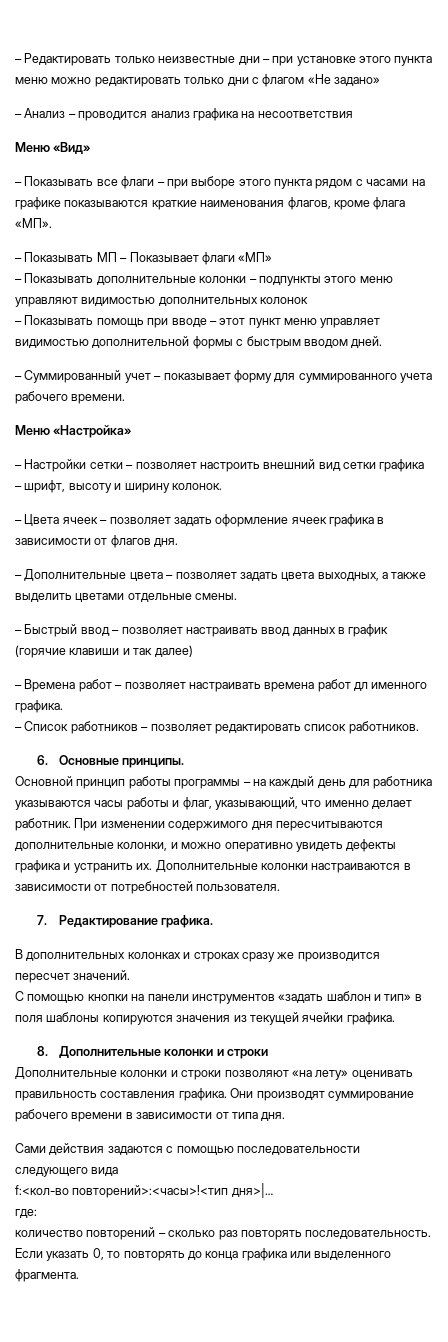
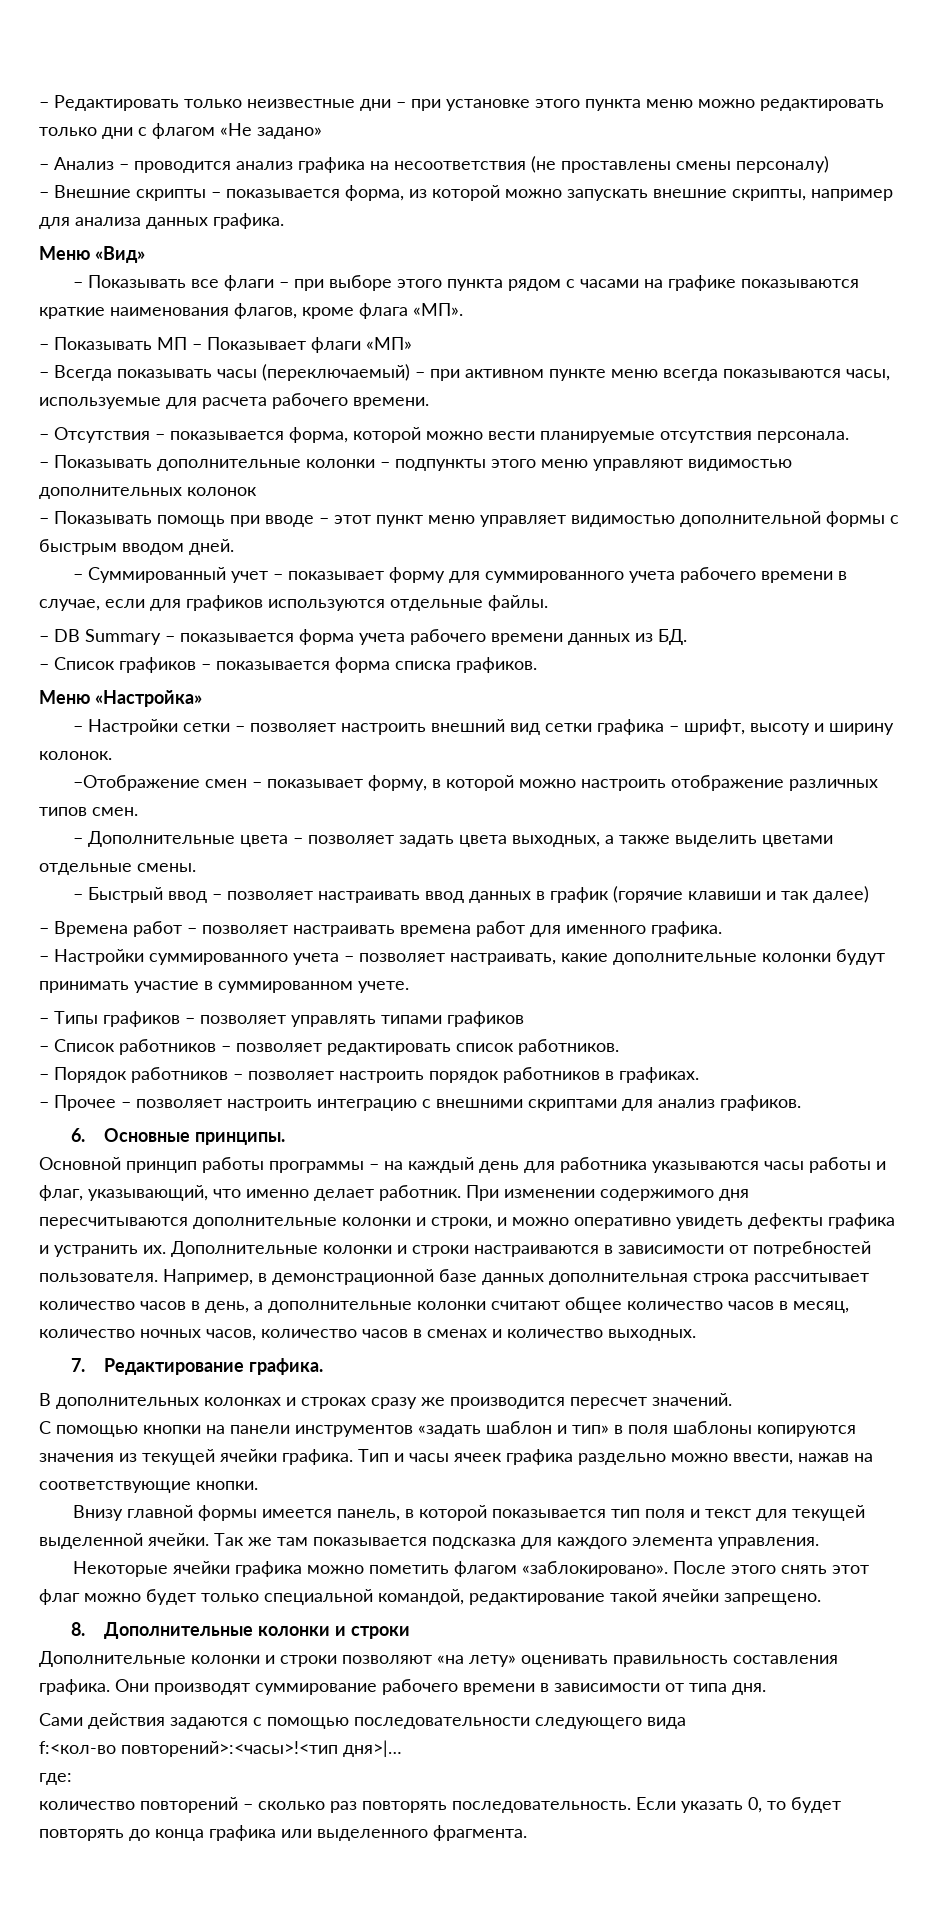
- – Анализ – проводится анализ графика на несоответствия
+ – Анализ – проводится анализ графика на несоответствия (не проставлены смены персоналу)
+ – Внешние скрипты – показывается форма, из которой можно запускать внешние скрипты, например для анализа данных графика.
+ – Всегда показывать часы (переключаемый) – при активном пункте меню всегда показываются часы, используемые для расчета рабочего времени.
+ – Отсутствия – показывается форма, которой можно вести планируемые отсутствия персонала.
- – Суммированный учет – показывает форму для суммированного учета рабочего времени.
+ – Суммированный учет – показывает форму для суммированного учета рабочего времени в случае, если для графиков используются отдельные файлы.
+ – DB Summary – показывается форма учета рабочего времени данных из БД.
+ – Список графиков – показывается форма списка графиков.
- – Цвета ячеек – позволяет задать оформление ячеек графика в зависимости от флагов дня.
+ –Отображение смен – показывает форму, в которой можно настроить отображение различных типов смен.
- – Времена работ – позволяет настраивать времена работ дл именного графика.
+ – Времена работ – позволяет настраивать времена работ для именного графика.
+ – Настройки суммированного учета – позволяет настраивать, какие дополнительные колонки будут принимать участие в суммированном учете.
+ – Типы графиков – позволяет управлять типами графиков
+ – Порядок работников – позволяет настроить порядок работников в графиках.
+ – Прочее – позволяет настроить интеграцию с внешними скриптами для анализ графиков.
- При изменении содержимого дня пересчитываются дополнительные колонки, и можно оперативно увидеть дефекты графика и устранить их.
+ При изменении содержимого дня пересчитываются дополнительные колонки и строки, и можно оперативно увидеть дефекты графика и устранить их.
- Дополнительные колонки настраиваются в зависимости от потребностей пользователя.
+ Дополнительные колонки и строки настраиваются в зависимости от потребностей пользователя. Например, в демонстрационной базе данных дополнительная строка рассчитывает количество часов в день, а дополнительные колонки считают общее количество часов в месяц, количество ночных часов, количество часов в сменах и количество выходных.
+ Тип и часы ячеек графика раздельно можно ввести, нажав на соответствующие кнопки.
+ Внизу главной формы имеется панель, в которой показывается тип поля и текст для текущей выделенной ячейки. Так же там показывается подсказка для каждого элемента управления.
+ Некоторые ячейки графика можно пометить флагом «заблокировано». После этого снять этот флаг можно будет только специальной командой, редактирование такой ячейки запрещено.
- Если указать 0, то повторять до конца графика или выделенного фрагмента.
+ Если указать 0, то будет повторять до конца графика или выделенного фрагмента.

